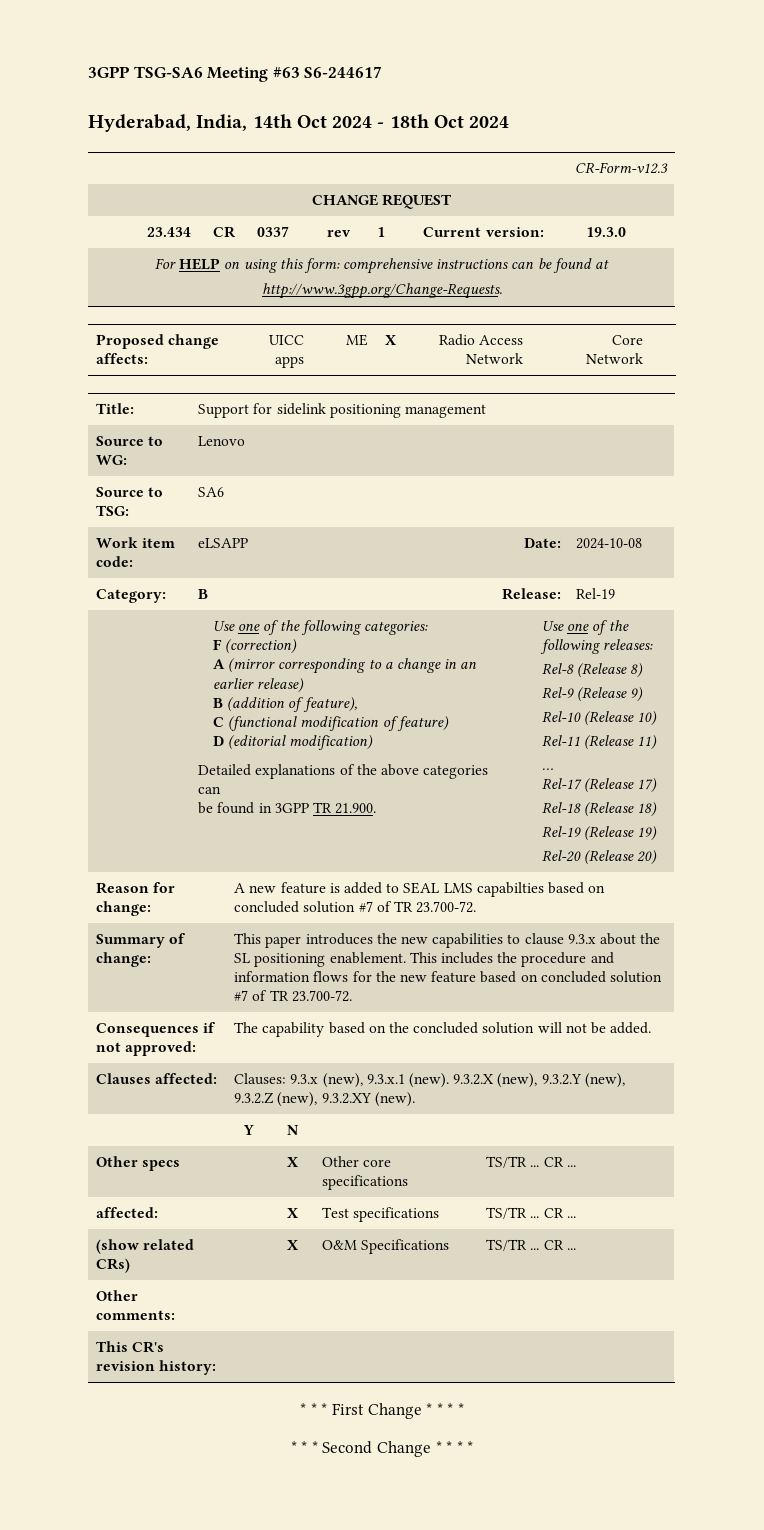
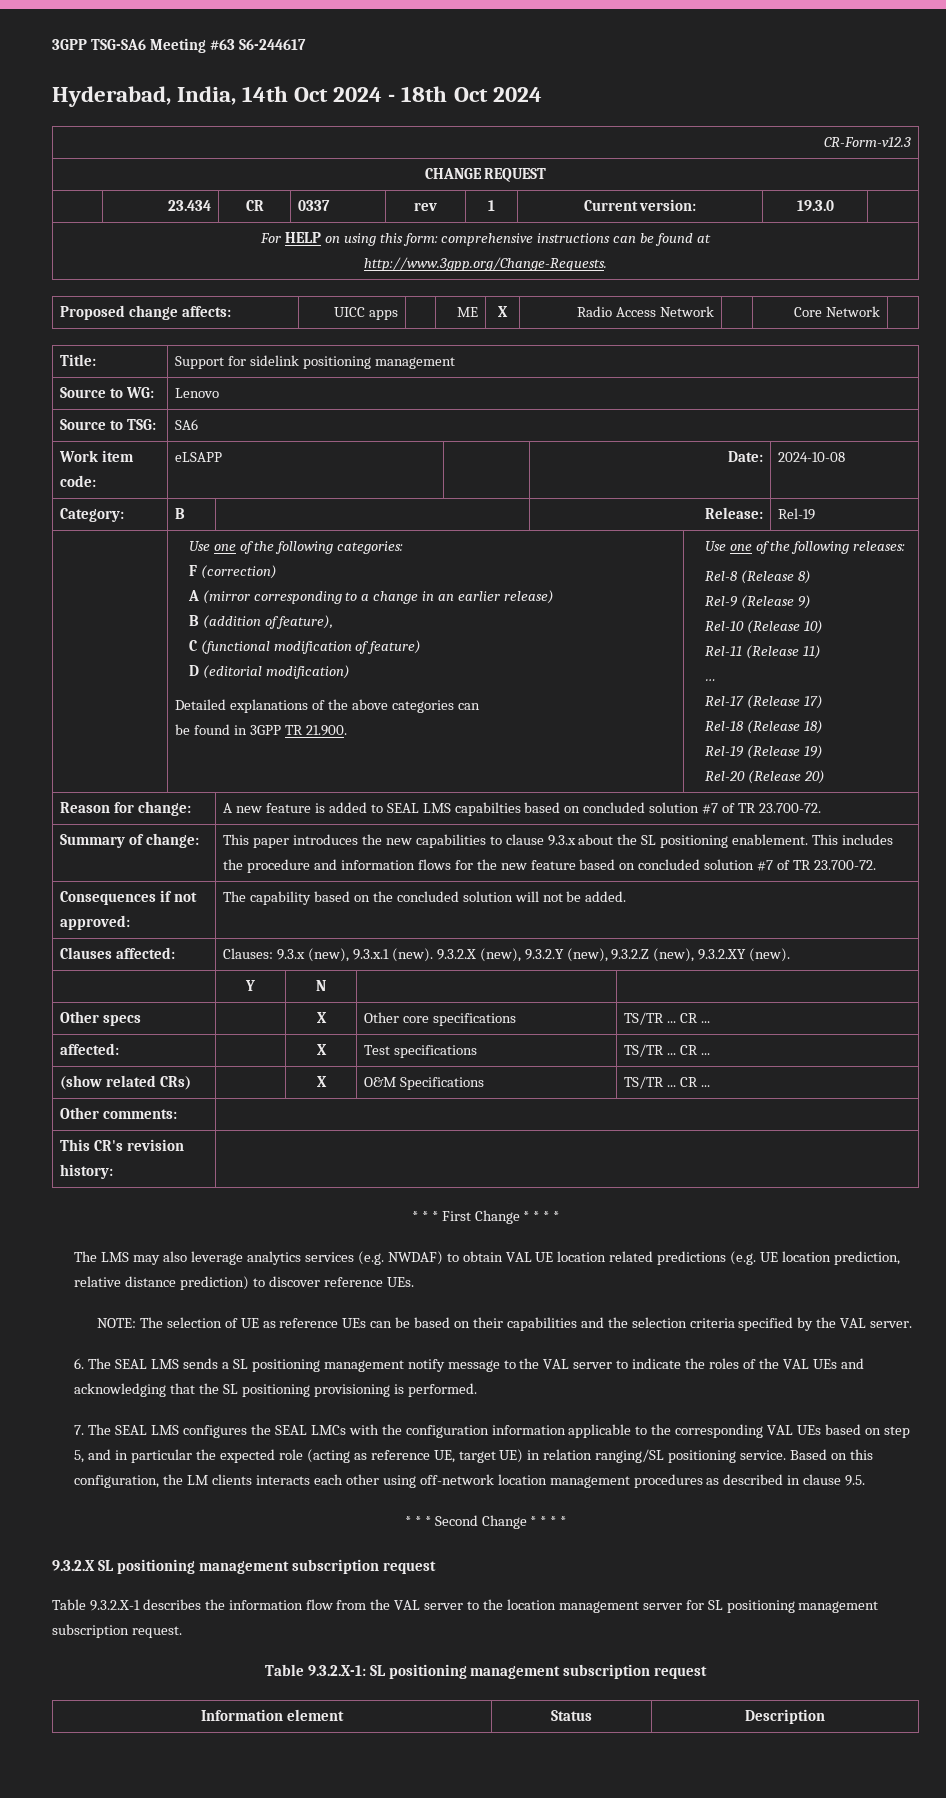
+ The LMS may also leverage analytics services (e.g. NWDAF) to obtain VAL UE location related predictions (e.g. UE location prediction, relative distance prediction) to discover reference UEs.
+ NOTE: The selection of UE as reference UEs can be based on their capabilities and the selection criteria specified by the VAL server.
+ 6. The SEAL LMS sends a SL positioning management notify message to the VAL server to indicate the roles of the VAL UEs and acknowledging that the SL positioning provisioning is performed.
+ 7. The SEAL LMS configures the SEAL LMCs with the configuration information applicable to the corresponding VAL UEs based on step 5, and in particular the expected role (acting as reference UE, target UE) in relation ranging/SL positioning service. Based on this configuration, the LM clients interacts each other using off-network location management procedures as described in clause 9.5.
+ 9.3.2.X SL positioning management subscription request
+ Table 9.3.2.X-1 describes the information flow from the VAL server to the location management server for SL positioning management subscription request.
+ Table 9.3.2.X-1: SL positioning management subscription request
+ Information element | Status | Description

